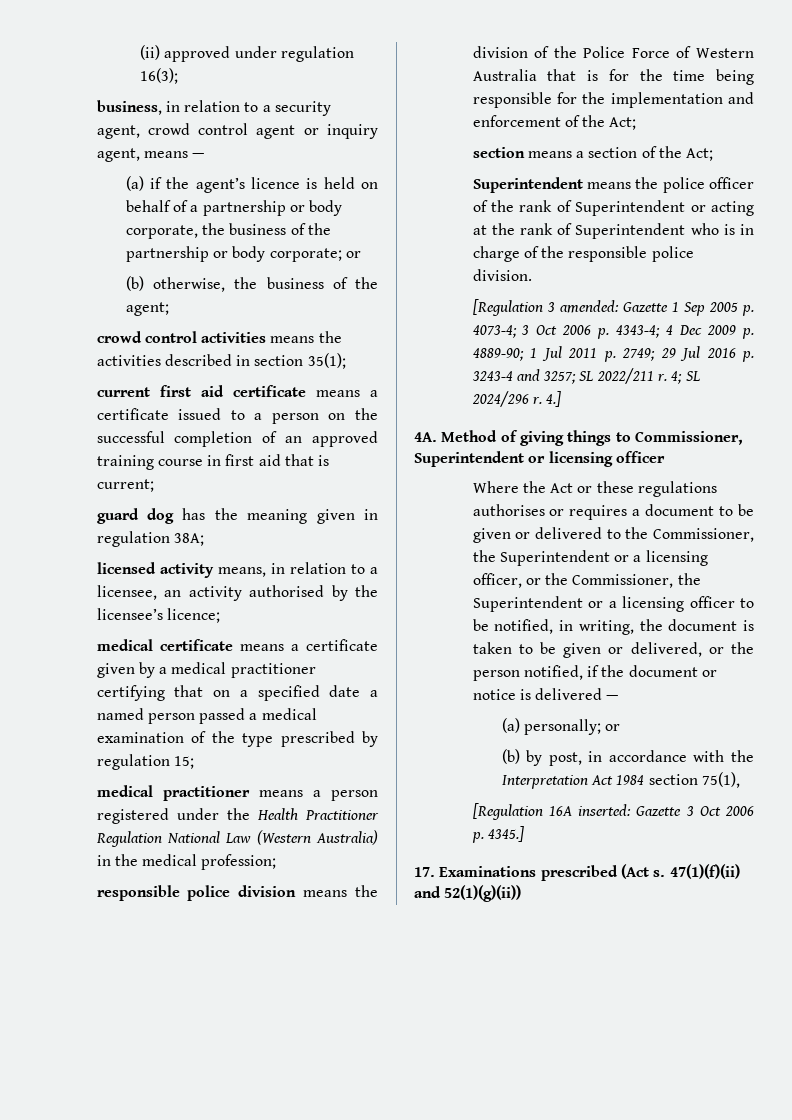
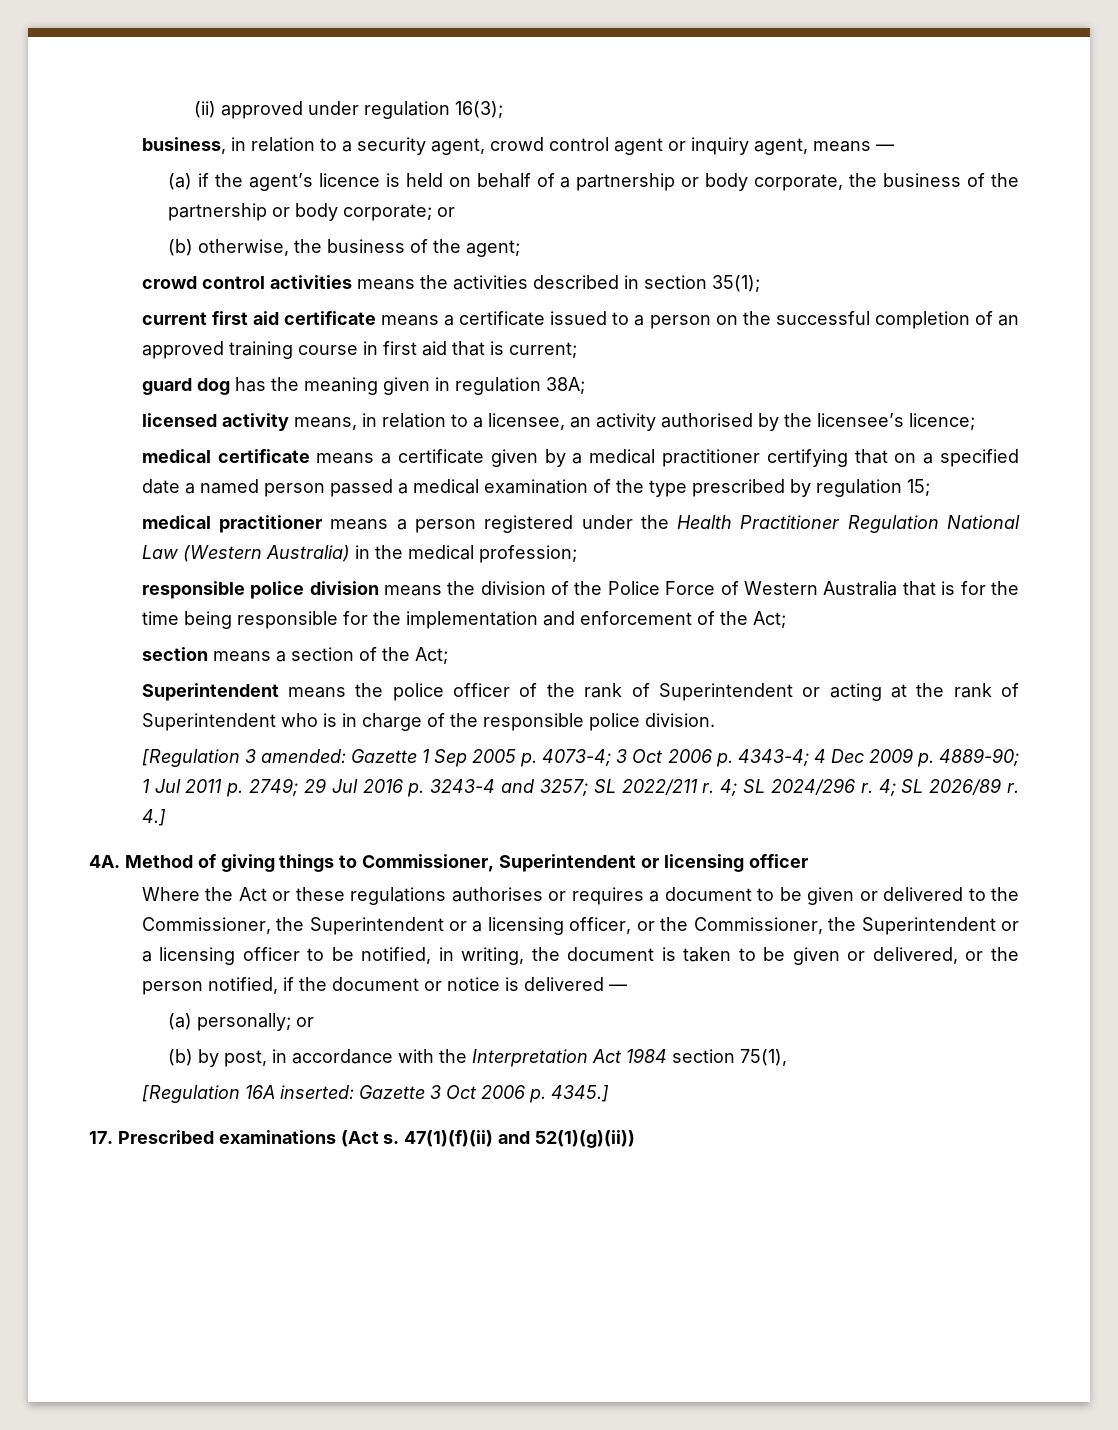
+ 4; SL 2026/89 r.
- 17. Examinations prescribed (Act s.
+ 17. Prescribed examinations (Act s.

